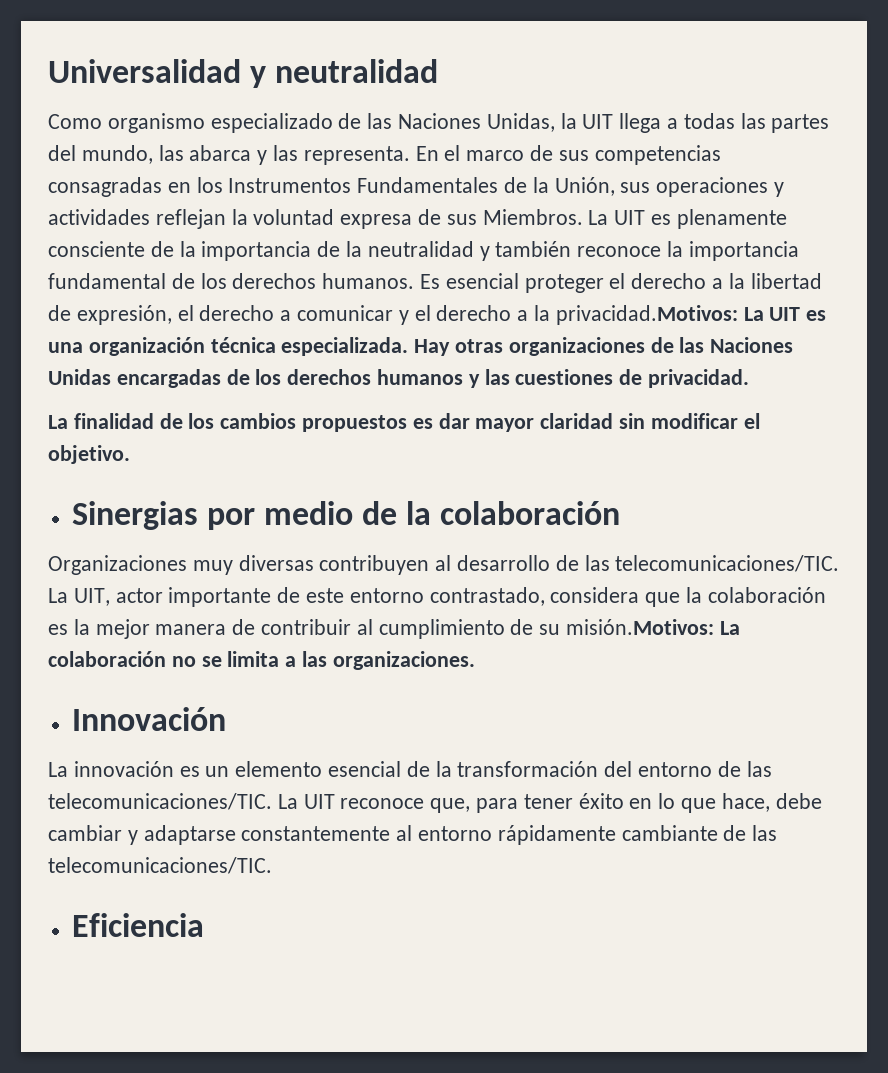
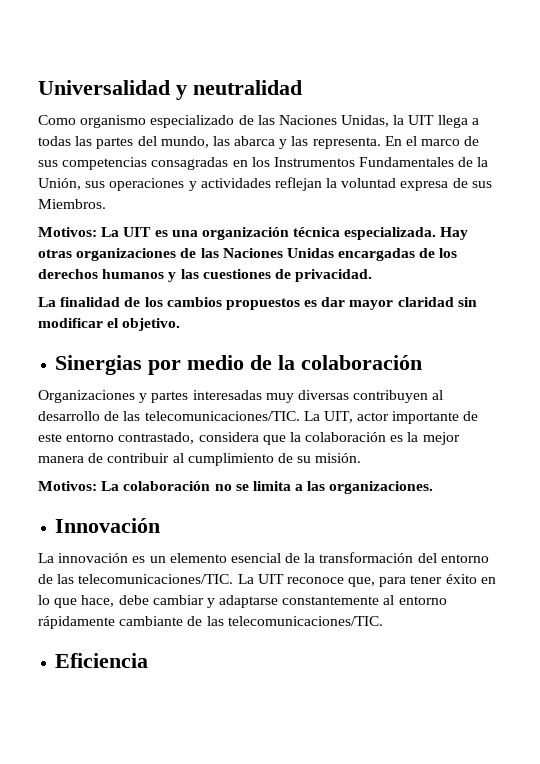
- En el marco de sus competencias consagradas en los Instrumentos Fundamentales de la Unión, sus operaciones y actividades reflejan la voluntad expresa de sus Miembros. La UIT es plenamente consciente de la importancia de la neutralidad y también reconoce la importancia fundamental de los derechos humanos. Es esencial proteger el derecho a la libertad de expresión, el derecho a comunicar y el derecho a la privacidad.Motivos: La UIT es una organización técnica especializada.
+ En el marco de sus competencias consagradas en los Instrumentos Fundamentales de la Unión, sus operaciones y actividades reflejan la voluntad expresa de sus Miembros.
+ Motivos: La UIT es una organización técnica especializada.
- Organizaciones muy diversas contribuyen al desarrollo de las telecomunicaciones/TIC.
+ Organizaciones y partes interesadas muy diversas contribuyen al desarrollo de las telecomunicaciones/TIC.
- La UIT, actor importante de este entorno contrastado, considera que la colaboración es la mejor manera de contribuir al cumplimiento de su misión.Motivos: La colaboración no se limita a las organizaciones.
+ La UIT, actor importante de este entorno contrastado, considera que la colaboración es la mejor manera de contribuir al cumplimiento de su misión.
+ Motivos: La colaboración no se limita a las organizaciones.

